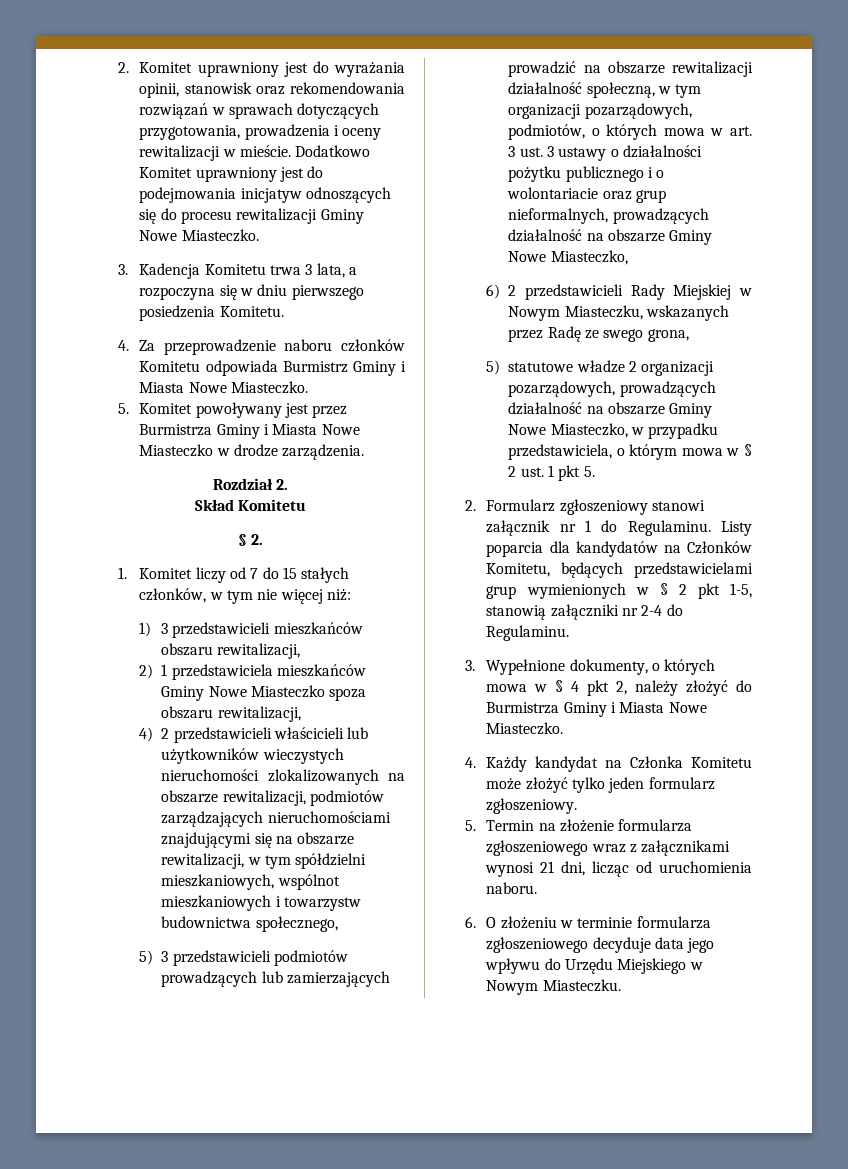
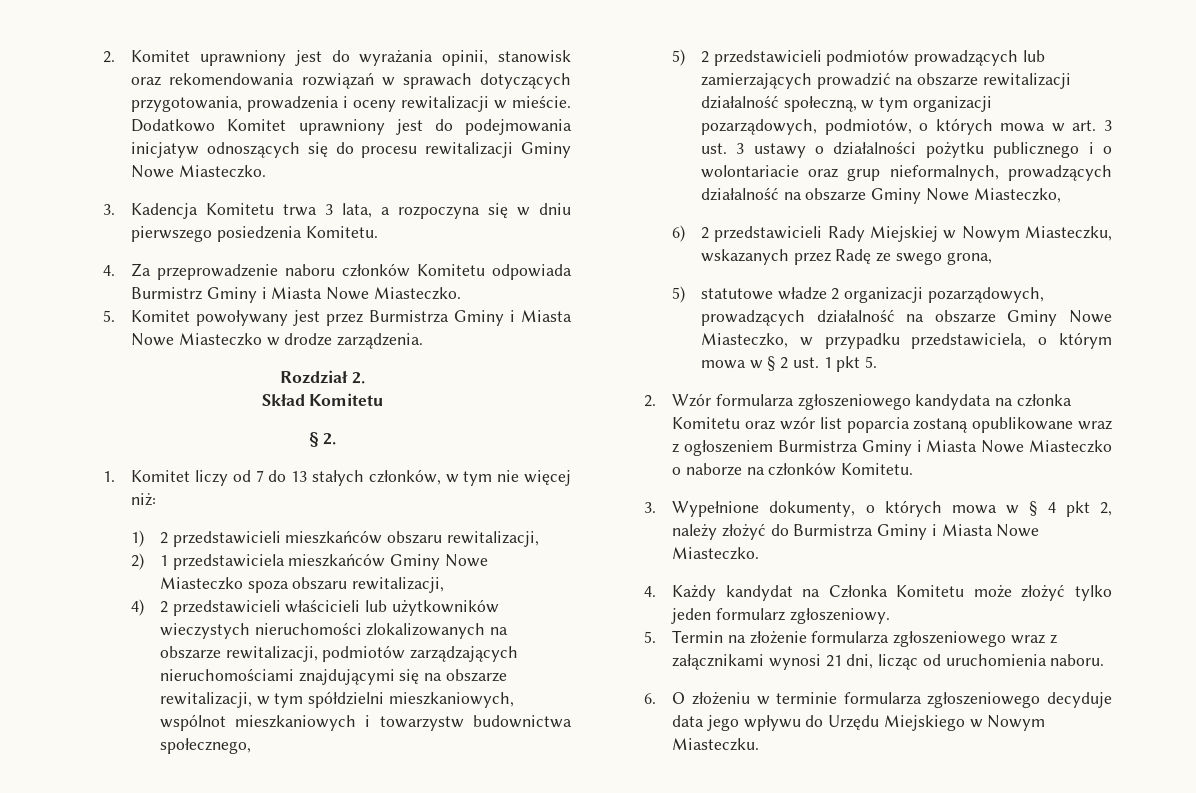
- 1. Komitet liczy od 7 do 15 stałych członków, w tym nie więcej niż:
+ 1. Komitet liczy od 7 do 13 stałych członków, w tym nie więcej niż:
- 1) 3 przedstawicieli mieszkańców obszaru rewitalizacji,
+ 1) 2 przedstawicieli mieszkańców obszaru rewitalizacji,
- 5) 3 przedstawicieli podmiotów prowadzących lub zamierzających prowadzić na obszarze rewitalizacji działalność społeczną, w tym organizacji pozarządowych, podmiotów, o których mowa w art. 3 ust. 3 ustawy o działalności pożytku publicznego i o wolontariacie oraz grup nieformalnych, prowadzących działalność na obszarze Gminy Nowe Miasteczko,
+ 5) 2 przedstawicieli podmiotów prowadzących lub zamierzających prowadzić na obszarze rewitalizacji działalność społeczną, w tym organizacji pozarządowych, podmiotów, o których mowa w art. 3 ust. 3 ustawy o działalności pożytku publicznego i o wolontariacie oraz grup nieformalnych, prowadzących działalność na obszarze Gminy Nowe Miasteczko,
- 2. Formularz zgłoszeniowy stanowi załącznik nr 1 do Regulaminu. Listy poparcia dla kandydatów na Członków Komitetu, będących przedstawicielami grup wymienionych w § 2 pkt 1-5, stanowią załączniki nr 2-4 do Regulaminu.
+ 2. Wzór formularza zgłoszeniowego kandydata na członka Komitetu oraz wzór list poparcia zostaną opublikowane wraz z ogłoszeniem Burmistrza Gminy i Miasta Nowe Miasteczko o naborze na członków Komitetu.

